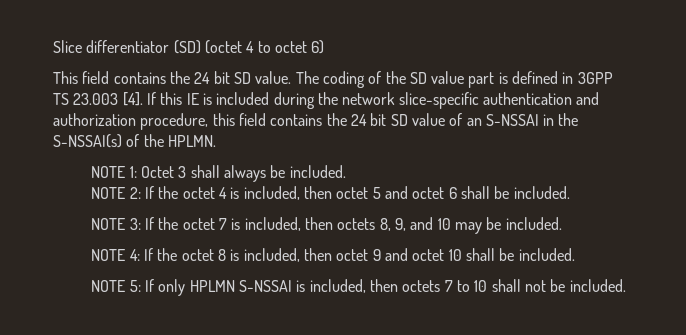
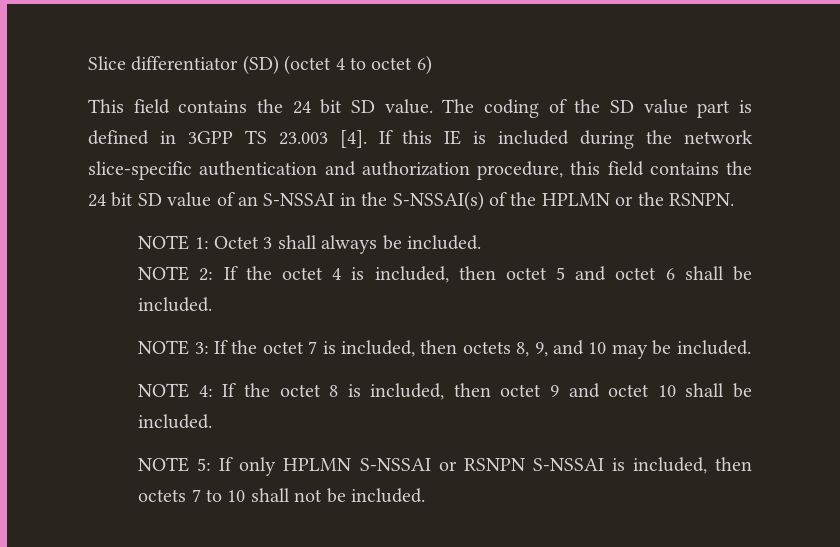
- If this IE is included during the network slice-specific authentication and authorization procedure, this field contains the 24 bit SD value of an S-NSSAI in the S-NSSAI(s) of the HPLMN.
+ If this IE is included during the network slice-specific authentication and authorization procedure, this field contains the 24 bit SD value of an S-NSSAI in the S-NSSAI(s) of the HPLMN or the RSNPN.
- NOTE 5: If only HPLMN S-NSSAI is included, then octets 7 to 10 shall not be included.
+ NOTE 5: If only HPLMN S-NSSAI or RSNPN S-NSSAI is included, then octets 7 to 10 shall not be included.

